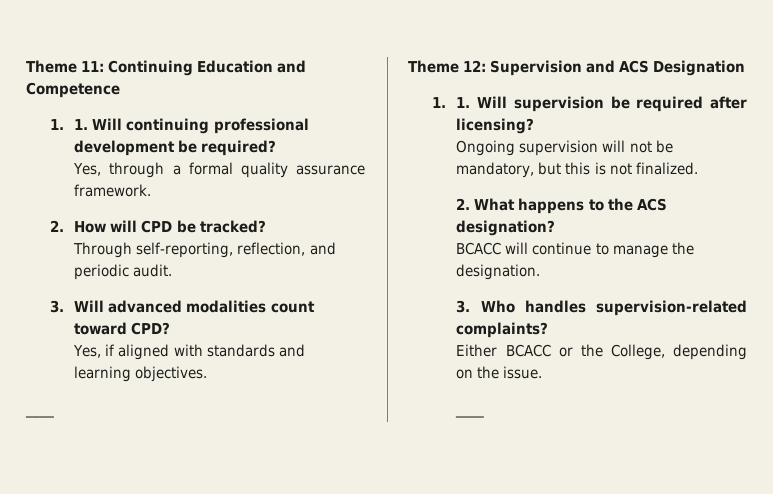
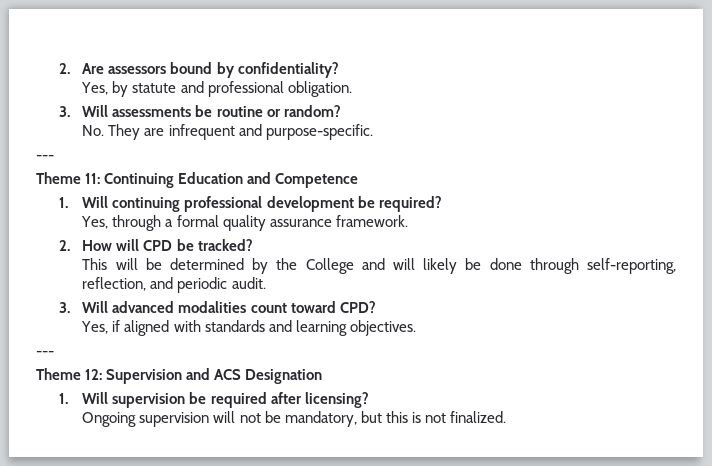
+ 2. Are assessors bound by confidentiality?
+ Yes, by statute and professional obligation.
+ 3. Will assessments be routine or random?
+ No. They are infrequent and purpose-specific.
+ ---
- 1. 1. Will continuing professional development be required?
+ 1. Will continuing professional development be required?
- Through self-reporting, reflection, and periodic audit.
+ This will be determined by the College and will likely be done through self-reporting, reflection, and periodic audit.
  Yes, if aligned with standards and learning objectives.
- ____
+ ---
- 1. 1. Will supervision be required after licensing?
+ 1. Will supervision be required after licensing?
- 2. What happens to the ACS designation?
- BCACC will continue to manage the designation.
- 3. Who handles supervision-related complaints?
- Either BCACC or the College, depending on the issue.
- ____

